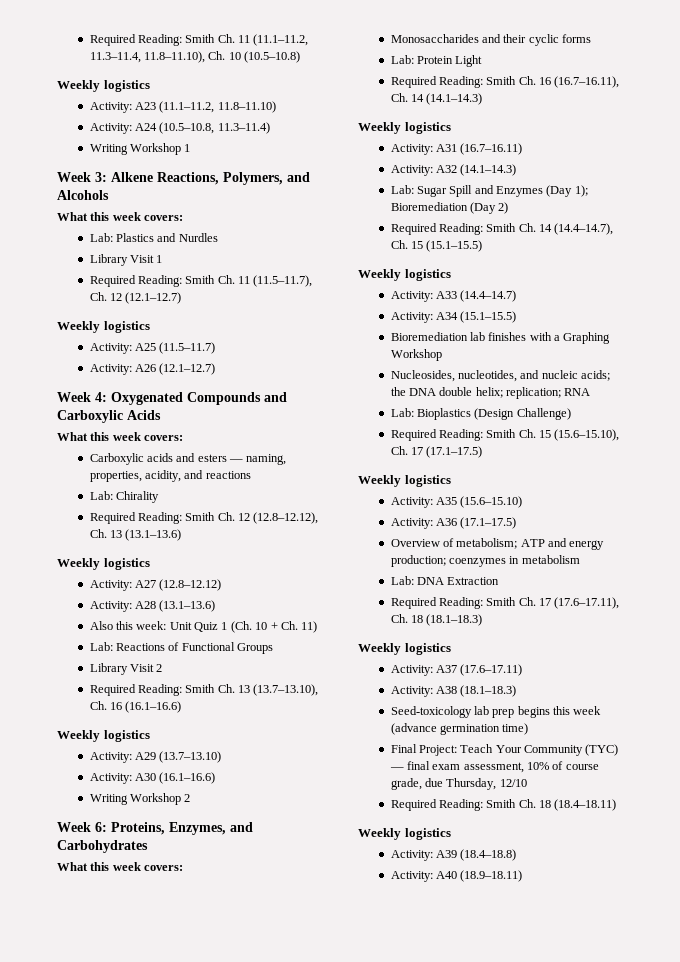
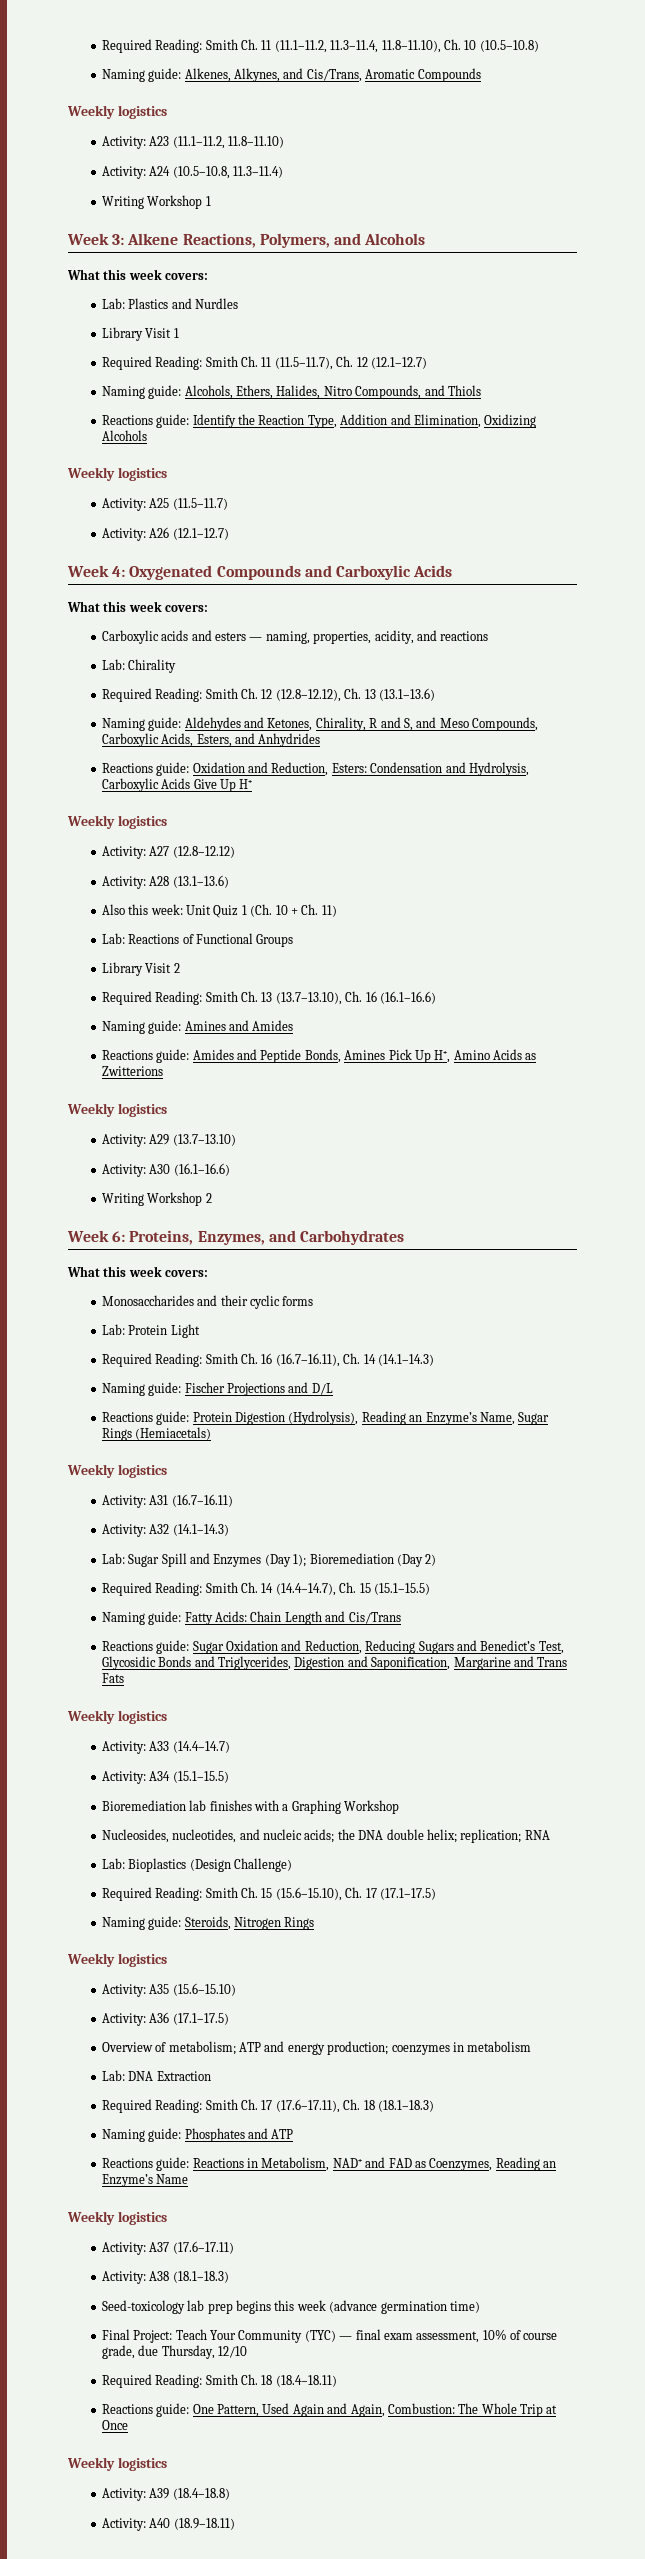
+ Naming guide: Alkenes, Alkynes, and Cis/Trans, Aromatic Compounds
+ Naming guide: Alcohols, Ethers, Halides, Nitro Compounds, and Thiols
+ Reactions guide: Identify the Reaction Type, Addition and Elimination, Oxidizing Alcohols
+ Naming guide: Aldehydes and Ketones, Chirality, R and S, and Meso Compounds, Carboxylic Acids, Esters, and Anhydrides
+ Reactions guide: Oxidation and Reduction, Esters: Condensation and Hydrolysis, Carboxylic Acids Give Up H⁺
+ Naming guide: Amines and Amides
+ Reactions guide: Amides and Peptide Bonds, Amines Pick Up H⁺, Amino Acids as Zwitterions
+ Naming guide: Fischer Projections and D/L
+ Reactions guide: Protein Digestion (Hydrolysis), Reading an Enzyme’s Name, Sugar Rings (Hemiacetals)
+ Naming guide: Fatty Acids: Chain Length and Cis/Trans
+ Reactions guide: Sugar Oxidation and Reduction, Reducing Sugars and Benedict’s Test, Glycosidic Bonds and Triglycerides, Digestion and Saponification, Margarine and Trans Fats
+ Naming guide: Steroids, Nitrogen Rings
+ Naming guide: Phosphates and ATP
+ Reactions guide: Reactions in Metabolism, NAD⁺ and FAD as Coenzymes, Reading an Enzyme’s Name
+ Reactions guide: One Pattern, Used Again and Again, Combustion: The Whole Trip at Once

